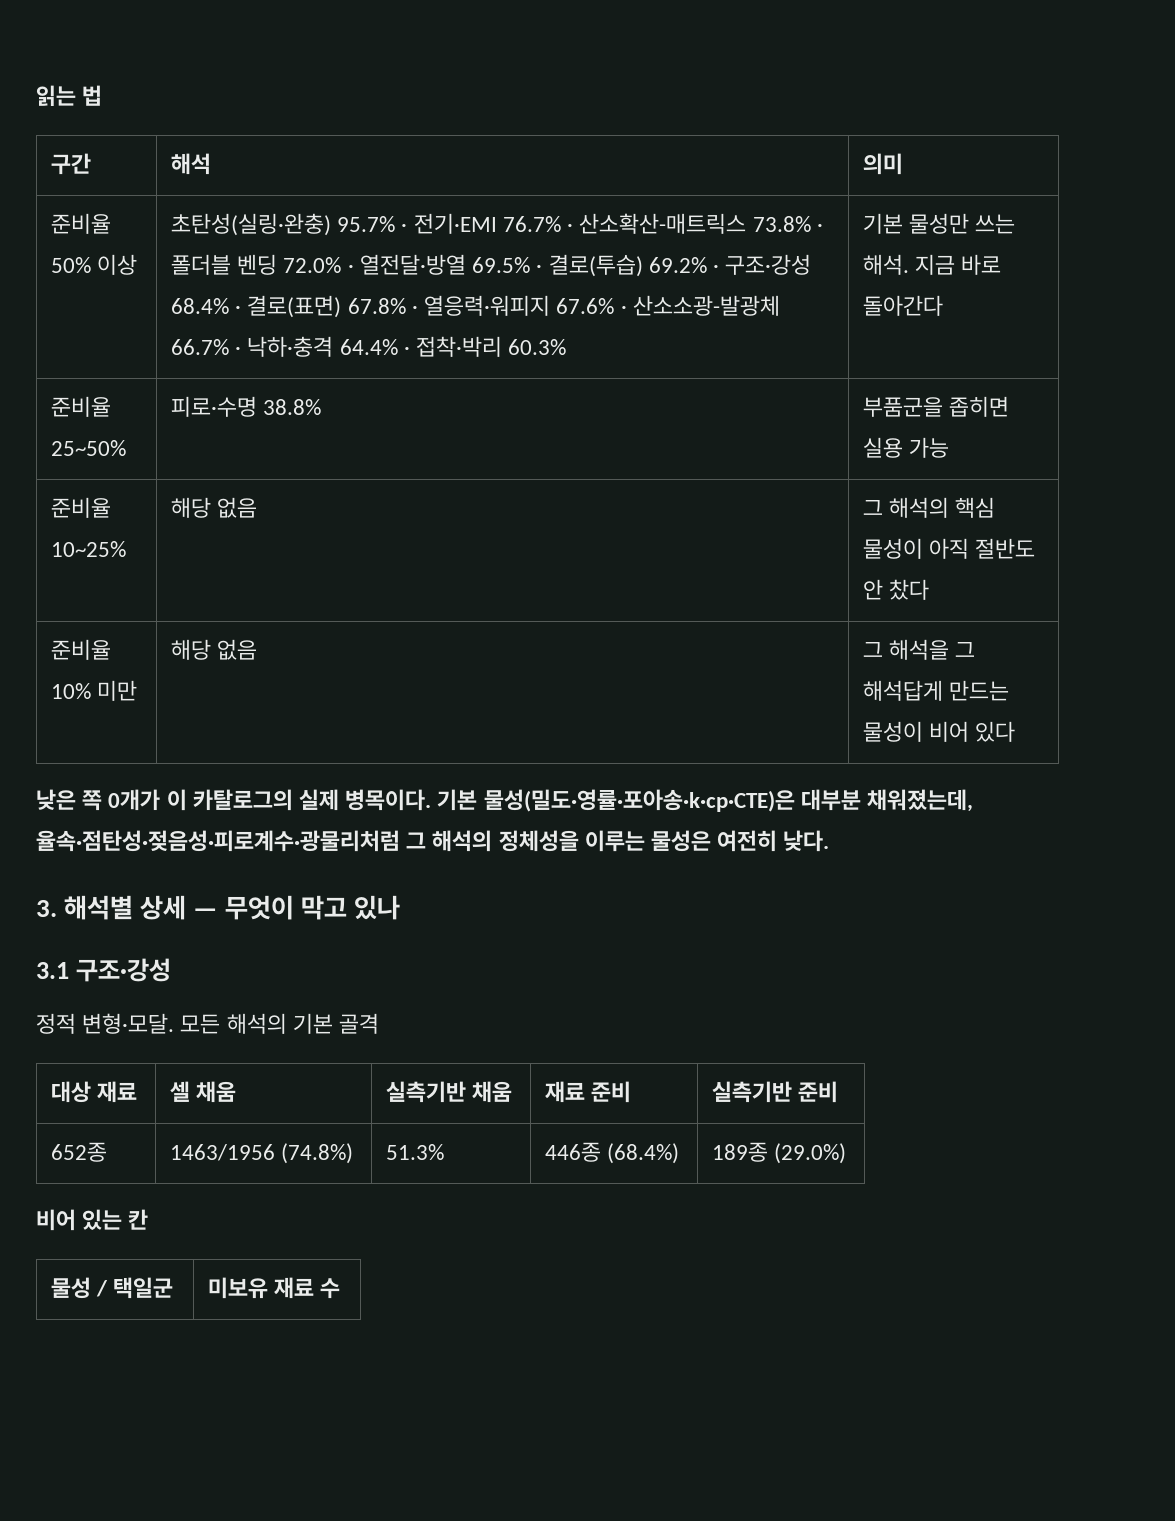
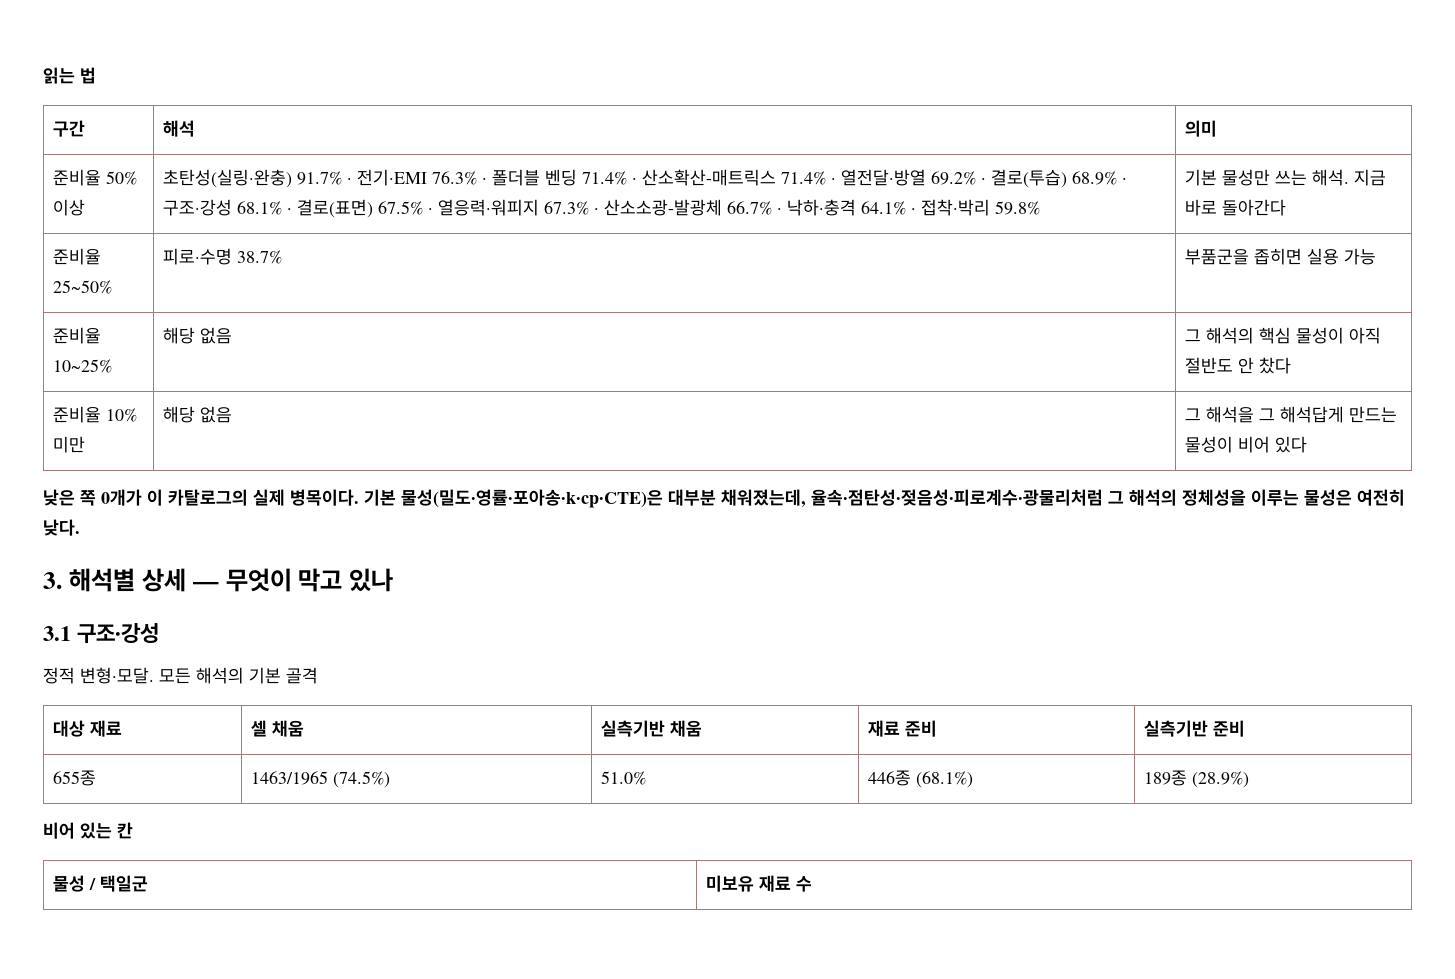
- 초탄성(실링·완충) 95.7% · 전기·EMI 76.7% · 산소확산-매트릭스 73.8% · 폴더블 벤딩 72.0% · 열전달·방열 69.5% · 결로(투습) 69.2% · 구조·강성 68.4% · 결로(표면) 67.8% · 열응력·워피지 67.6% · 산소소광-발광체 66.7% · 낙하·충격 64.4% · 접착·박리 60.3%
+ 초탄성(실링·완충) 91.7% · 전기·EMI 76.3% · 폴더블 벤딩 71.4% · 산소확산-매트릭스 71.4% · 열전달·방열 69.2% · 결로(투습) 68.9% · 구조·강성 68.1% · 결로(표면) 67.5% · 열응력·워피지 67.3% · 산소소광-발광체 66.7% · 낙하·충격 64.1% · 접착·박리 59.8%
- 준비율 25~50% | 피로·수명 38.8% | 부품군을 좁히면 실용 가능
+ 준비율 25~50% | 피로·수명 38.7% | 부품군을 좁히면 실용 가능
- 652종 | 1463/1956 (74.8%) | 51.3% | 446종 (68.4%) | 189종 (29.0%)
+ 655종 | 1463/1965 (74.5%) | 51.0% | 446종 (68.1%) | 189종 (28.9%)

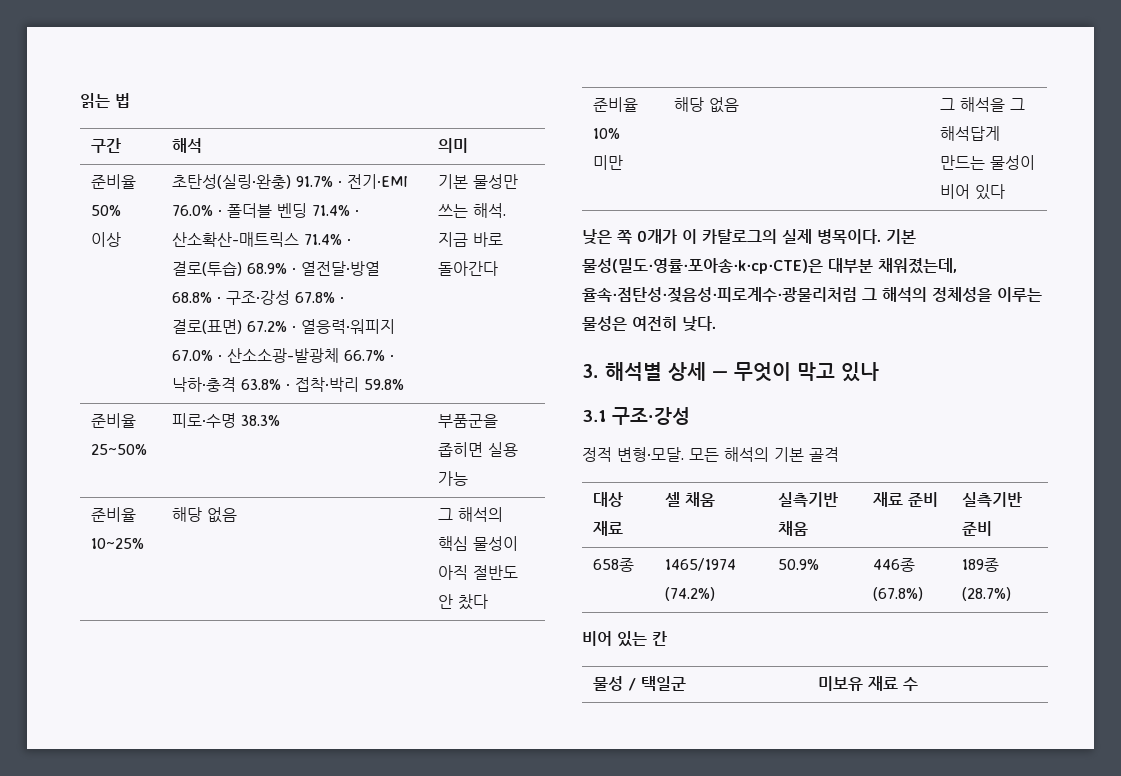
- 초탄성(실링·완충) 91.7% · 전기·EMI 76.3% · 폴더블 벤딩 71.4% · 산소확산-매트릭스 71.4% · 열전달·방열 69.2% · 결로(투습) 68.9% · 구조·강성 68.1% · 결로(표면) 67.5% · 열응력·워피지 67.3% · 산소소광-발광체 66.7% · 낙하·충격 64.1% · 접착·박리 59.8%
+ 초탄성(실링·완충) 91.7% · 전기·EMI 76.0% · 폴더블 벤딩 71.4% · 산소확산-매트릭스 71.4% · 결로(투습) 68.9% · 열전달·방열 68.8% · 구조·강성 67.8% · 결로(표면) 67.2% · 열응력·워피지 67.0% · 산소소광-발광체 66.7% · 낙하·충격 63.8% · 접착·박리 59.8%
- 준비율 25~50% | 피로·수명 38.7% | 부품군을 좁히면 실용 가능
+ 준비율 25~50% | 피로·수명 38.3% | 부품군을 좁히면 실용 가능
- 655종 | 1463/1965 (74.5%) | 51.0% | 446종 (68.1%) | 189종 (28.9%)
+ 658종 | 1465/1974 (74.2%) | 50.9% | 446종 (67.8%) | 189종 (28.7%)

